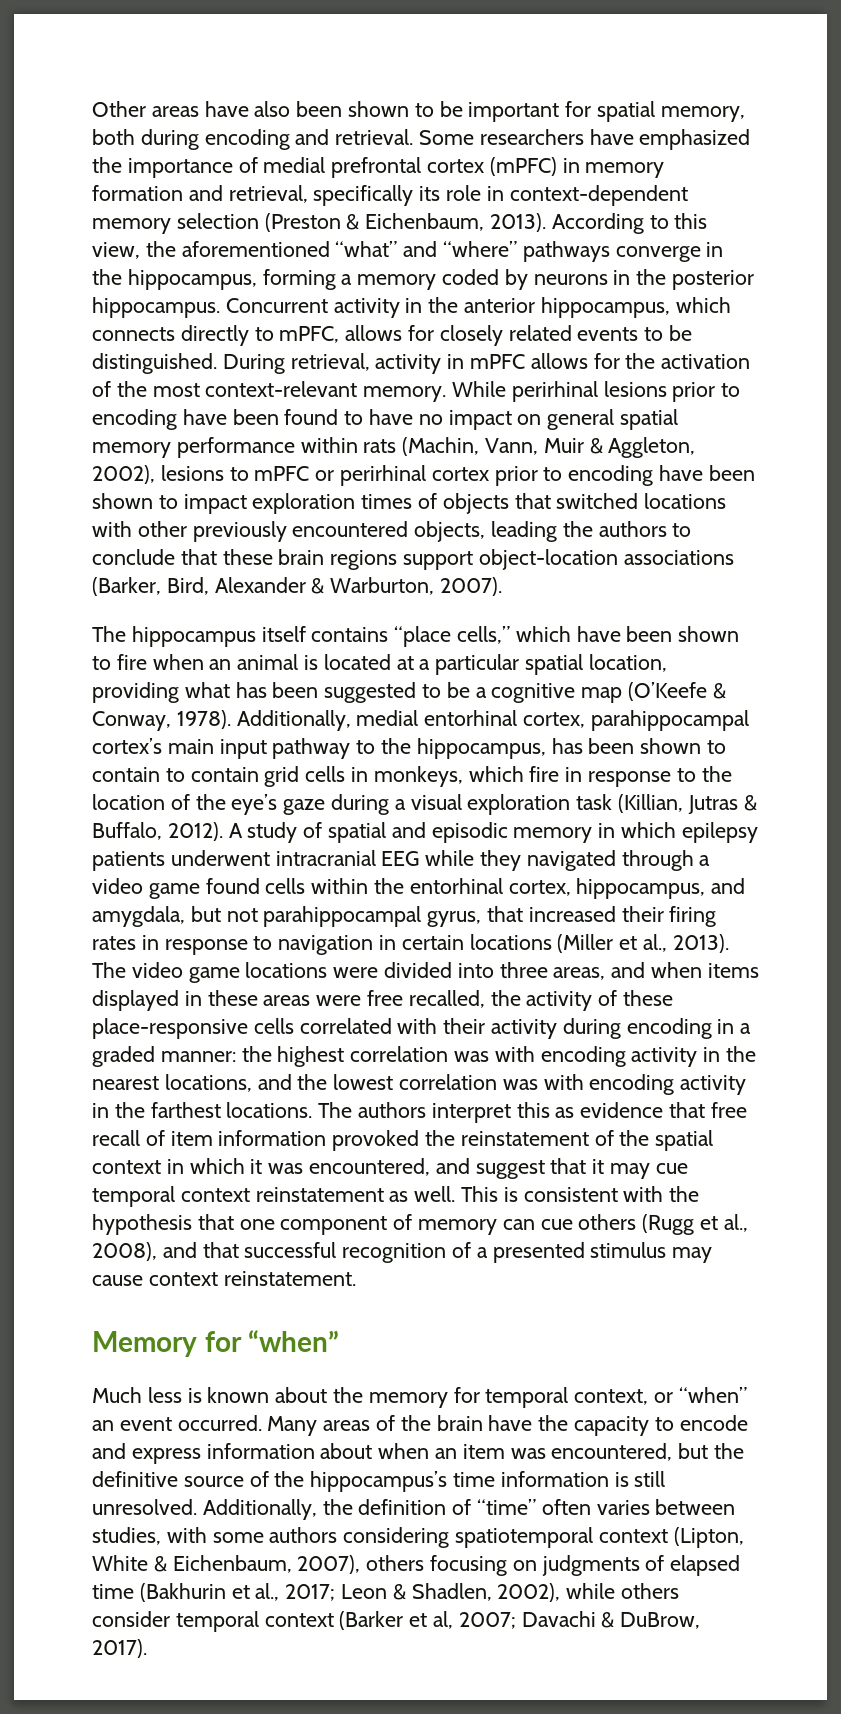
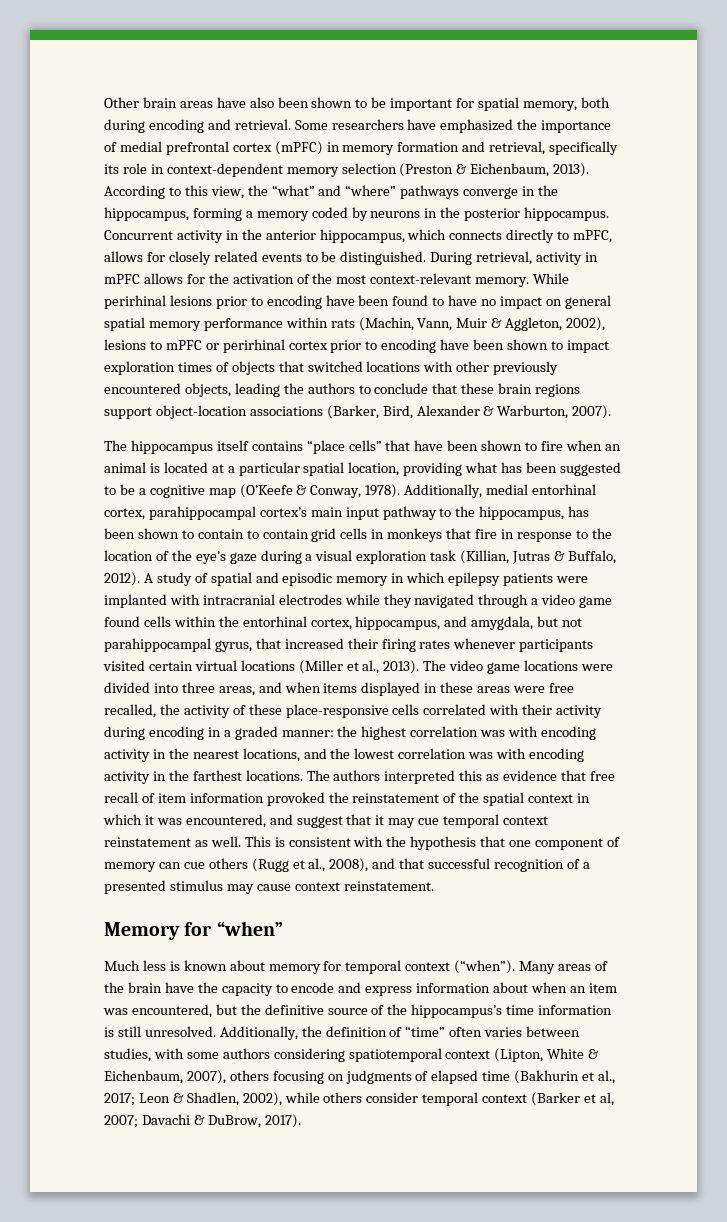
- Other areas have also been shown to be important for spatial memory, both during encoding and retrieval.
+ Other brain areas have also been shown to be important for spatial memory, both during encoding and retrieval.
- According to this view, the aforementioned “what” and “where” pathways converge in the hippocampus, forming a memory coded by neurons in the posterior hippocampus.
+ According to this view, the “what” and “where” pathways converge in the hippocampus, forming a memory coded by neurons in the posterior hippocampus.
- The hippocampus itself contains “place cells,” which have been shown to fire when an animal is located at a particular spatial location, providing what has been suggested to be a cognitive map (O’Keefe & Conway, 1978).
+ The hippocampus itself contains “place cells” that have been shown to fire when an animal is located at a particular spatial location, providing what has been suggested to be a cognitive map (O’Keefe & Conway, 1978).
- Additionally, medial entorhinal cortex, parahippocampal cortex’s main input pathway to the hippocampus, has been shown to contain to contain grid cells in monkeys, which fire in response to the location of the eye’s gaze during a visual exploration task (Killian, Jutras & Buffalo, 2012).
+ Additionally, medial entorhinal cortex, parahippocampal cortex’s main input pathway to the hippocampus, has been shown to contain to contain grid cells in monkeys that fire in response to the location of the eye’s gaze during a visual exploration task (Killian, Jutras & Buffalo, 2012).
- A study of spatial and episodic memory in which epilepsy patients underwent intracranial EEG while they navigated through a video game found cells within the entorhinal cortex, hippocampus, and amygdala, but not parahippocampal gyrus, that increased their firing rates in response to navigation in certain locations (Miller et al., 2013).
+ A study of spatial and episodic memory in which epilepsy patients were implanted with intracranial electrodes while they navigated through a video game found cells within the entorhinal cortex, hippocampus, and amygdala, but not parahippocampal gyrus, that increased their firing rates whenever participants visited certain virtual locations (Miller et al., 2013).
- The authors interpret this as evidence that free recall of item information provoked the reinstatement of the spatial context in which it was encountered, and suggest that it may cue temporal context reinstatement as well.
+ The authors interpreted this as evidence that free recall of item information provoked the reinstatement of the spatial context in which it was encountered, and suggest that it may cue temporal context reinstatement as well.
- Much less is known about the memory for temporal context, or “when” an event occurred.
+ Much less is known about memory for temporal context (“when”).

